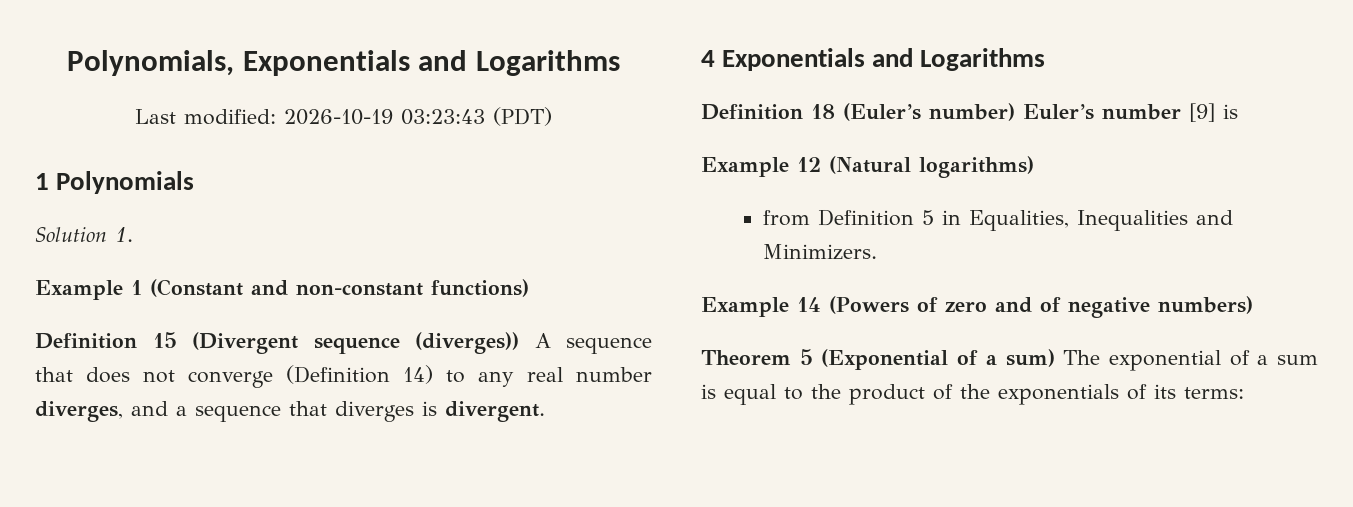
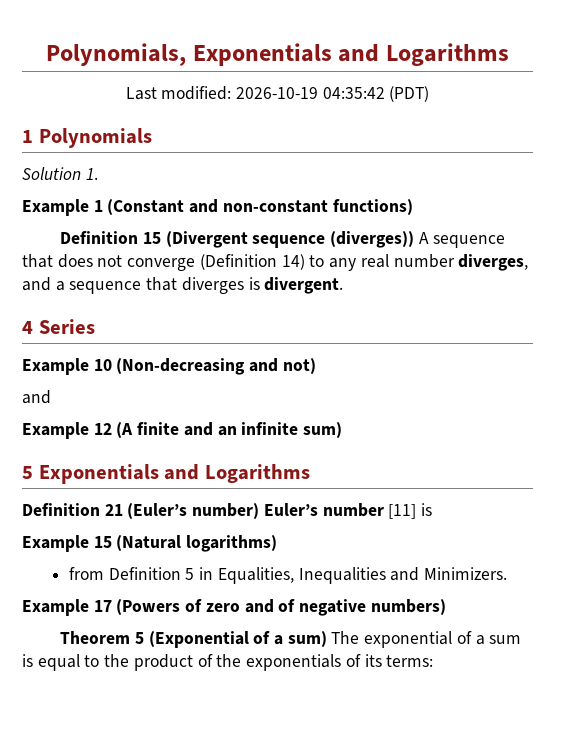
- Last modified: 2026-10-19 03:23:43 (PDT)
+ Last modified: 2026-10-19 04:35:42 (PDT)
- 4 Exponentials and Logarithms
+ 4 Series
+ Example 10 (Non-decreasing and not)
+ and
+ Example 12 (A finite and an infinite sum)
+ 5 Exponentials and Logarithms
- Definition 18 (Euler’s number) Euler’s number [9] is
+ Definition 21 (Euler’s number) Euler’s number [11] is
- Example 12 (Natural logarithms)
+ Example 15 (Natural logarithms)
- Example 14 (Powers of zero and of negative numbers)
+ Example 17 (Powers of zero and of negative numbers)

